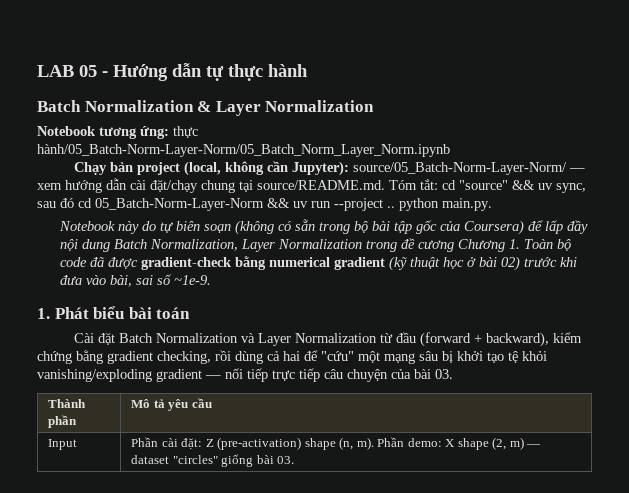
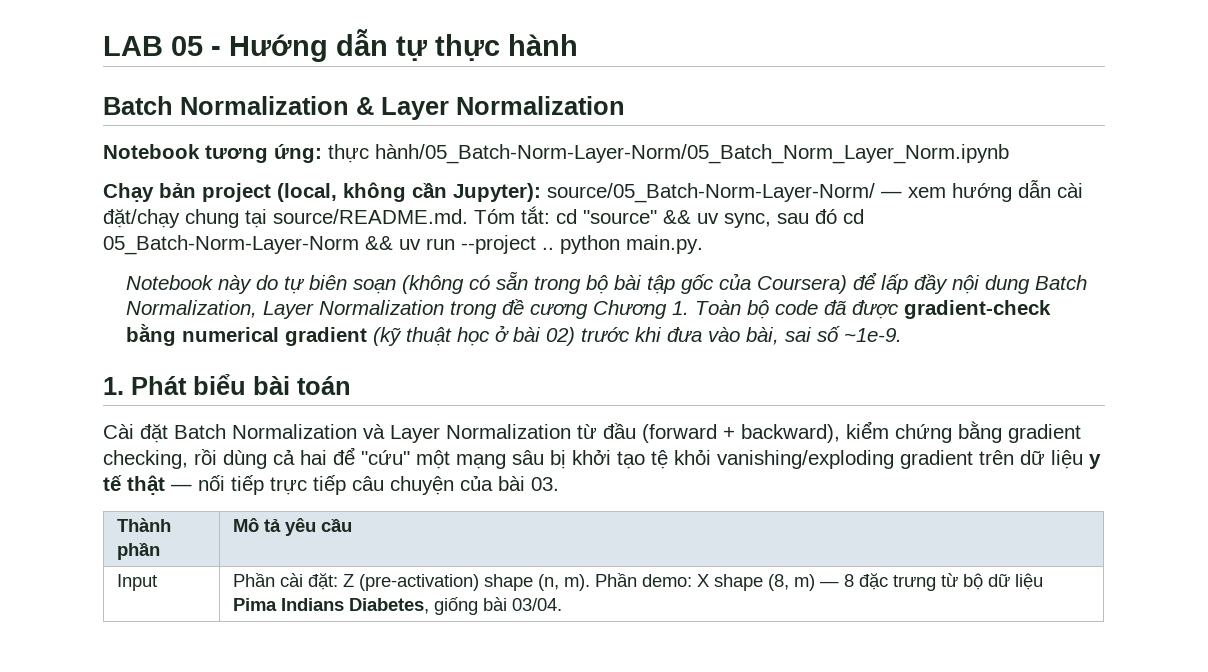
- Cài đặt Batch Normalization và Layer Normalization từ đầu (forward + backward), kiểm chứng bằng gradient checking, rồi dùng cả hai để "cứu" một mạng sâu bị khởi tạo tệ khỏi vanishing/exploding gradient — nối tiếp trực tiếp câu chuyện của bài 03.
+ Cài đặt Batch Normalization và Layer Normalization từ đầu (forward + backward), kiểm chứng bằng gradient checking, rồi dùng cả hai để "cứu" một mạng sâu bị khởi tạo tệ khỏi vanishing/exploding gradient trên dữ liệu y tế thật — nối tiếp trực tiếp câu chuyện của bài 03.
- Input | Phần cài đặt: Z (pre-activation) shape (n, m). Phần demo: X shape (2, m) — dataset "circles" giống bài 03.
+ Input | Phần cài đặt: Z (pre-activation) shape (n, m). Phần demo: X shape (8, m) — 8 đặc trưng từ bộ dữ liệu Pima Indians Diabetes, giống bài 03/04.

